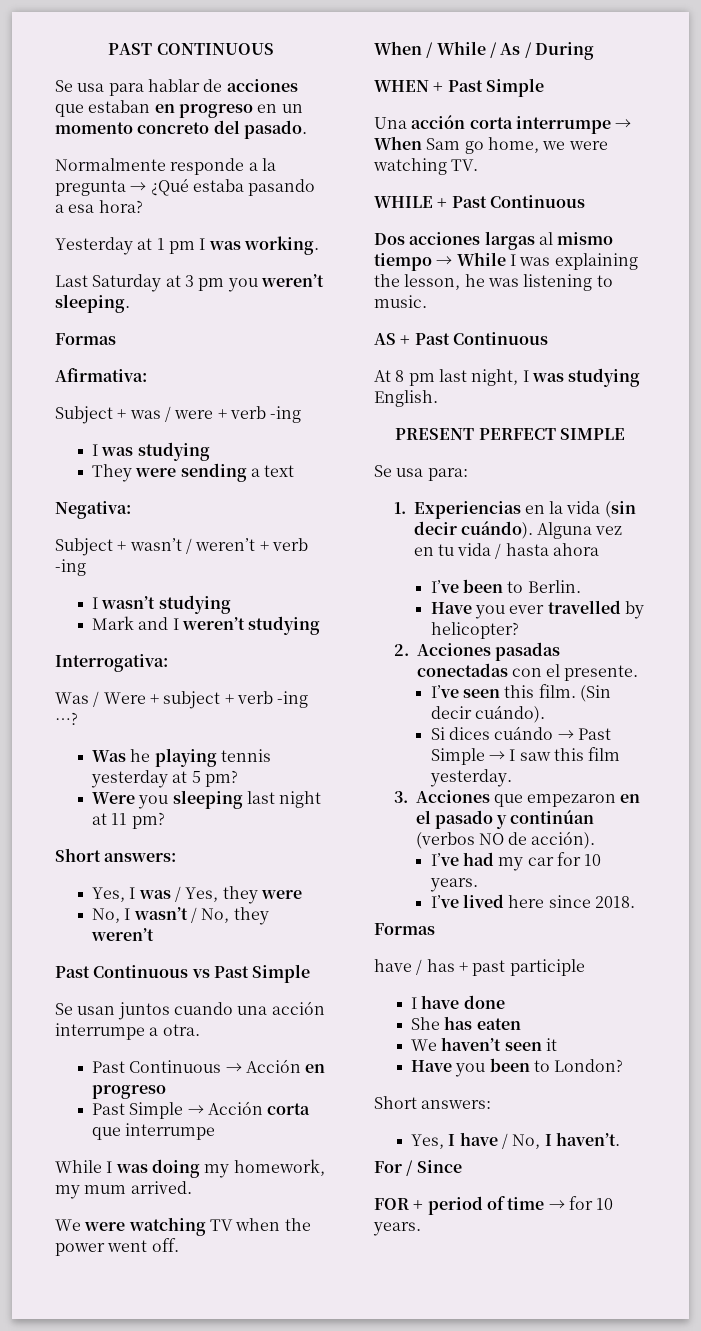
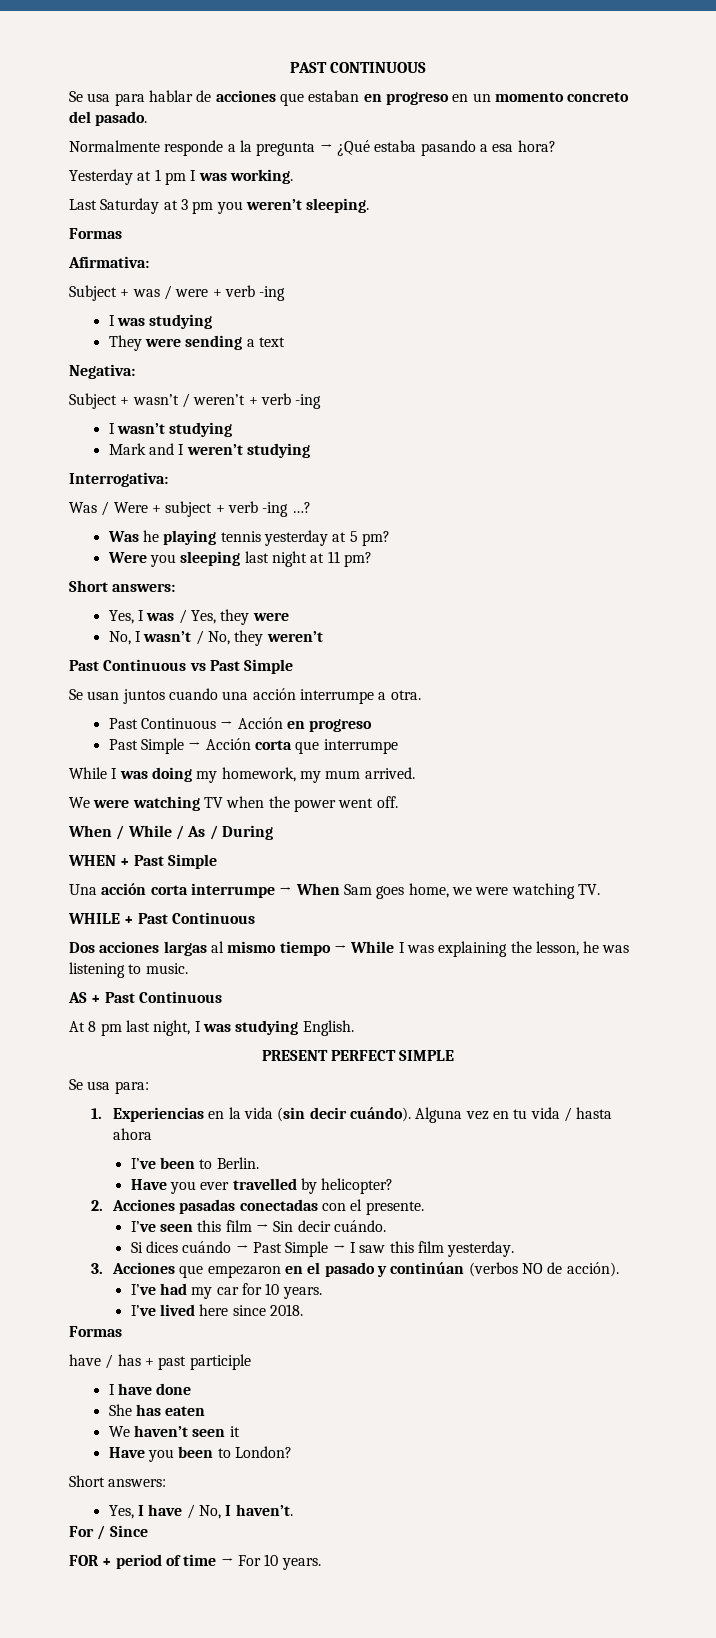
- Una acción corta interrumpe → When Sam go home, we were watching TV.
+ Una acción corta interrumpe → When Sam goes home, we were watching TV.
- I’ve seen this film. (Sin decir cuándo).
+ I’ve seen this film → Sin decir cuándo.
- FOR + period of time → for 10 years.
+ FOR + period of time → For 10 years.

